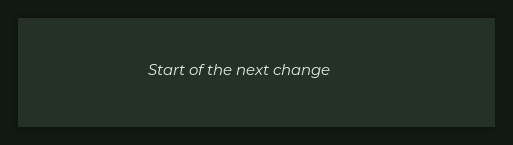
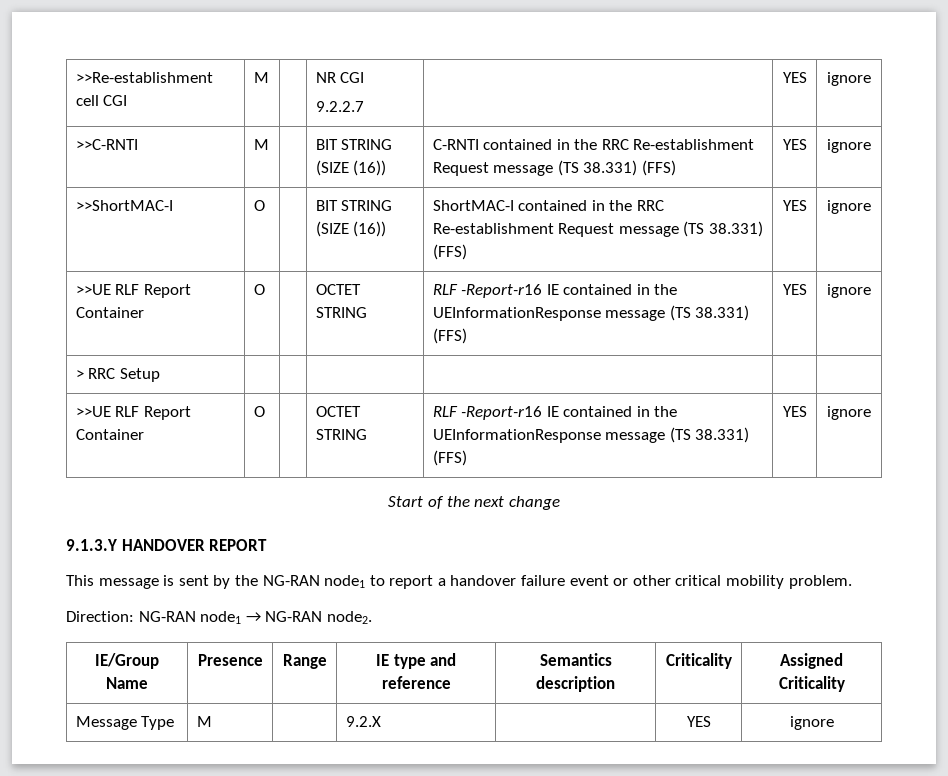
+ >>Re-establishment cell CGI | M | | NR CGI
+ 9.2.2.7 | | YES | ignore
+ >>C-RNTI | M | | BIT STRING (SIZE (16)) | C-RNTI contained in the RRC Re-establishment Request message (TS 38.331) (FFS) | YES | ignore
+ >>ShortMAC-I | O | | BIT STRING (SIZE (16)) | ShortMAC-I contained in the RRC Re-establishment Request message (TS 38.331) (FFS) | YES | ignore
+ >>UE RLF Report Container | O | | OCTET STRING | RLF -Report-r16 IE contained in the UEInformationResponse message (TS 38.331) (FFS) | YES | ignore
+ > RRC Setup | | | | | |
+ >>UE RLF Report Container | O | | OCTET STRING | RLF -Report-r16 IE contained in the UEInformationResponse message (TS 38.331) (FFS) | YES | ignore
+ 9.1.3.Y HANDOVER REPORT
+ This message is sent by the NG-RAN node1 to report a handover failure event or other critical mobility problem.
+ Direction: NG-RAN node1 → NG-RAN node2.
+ IE/Group Name | Presence | Range | IE type and reference | Semantics description | Criticality | Assigned Criticality
+ Message Type | M | | 9.2.X | | YES | ignore

